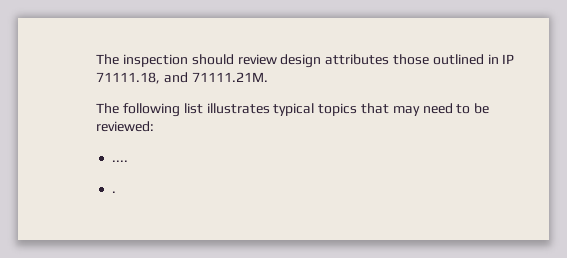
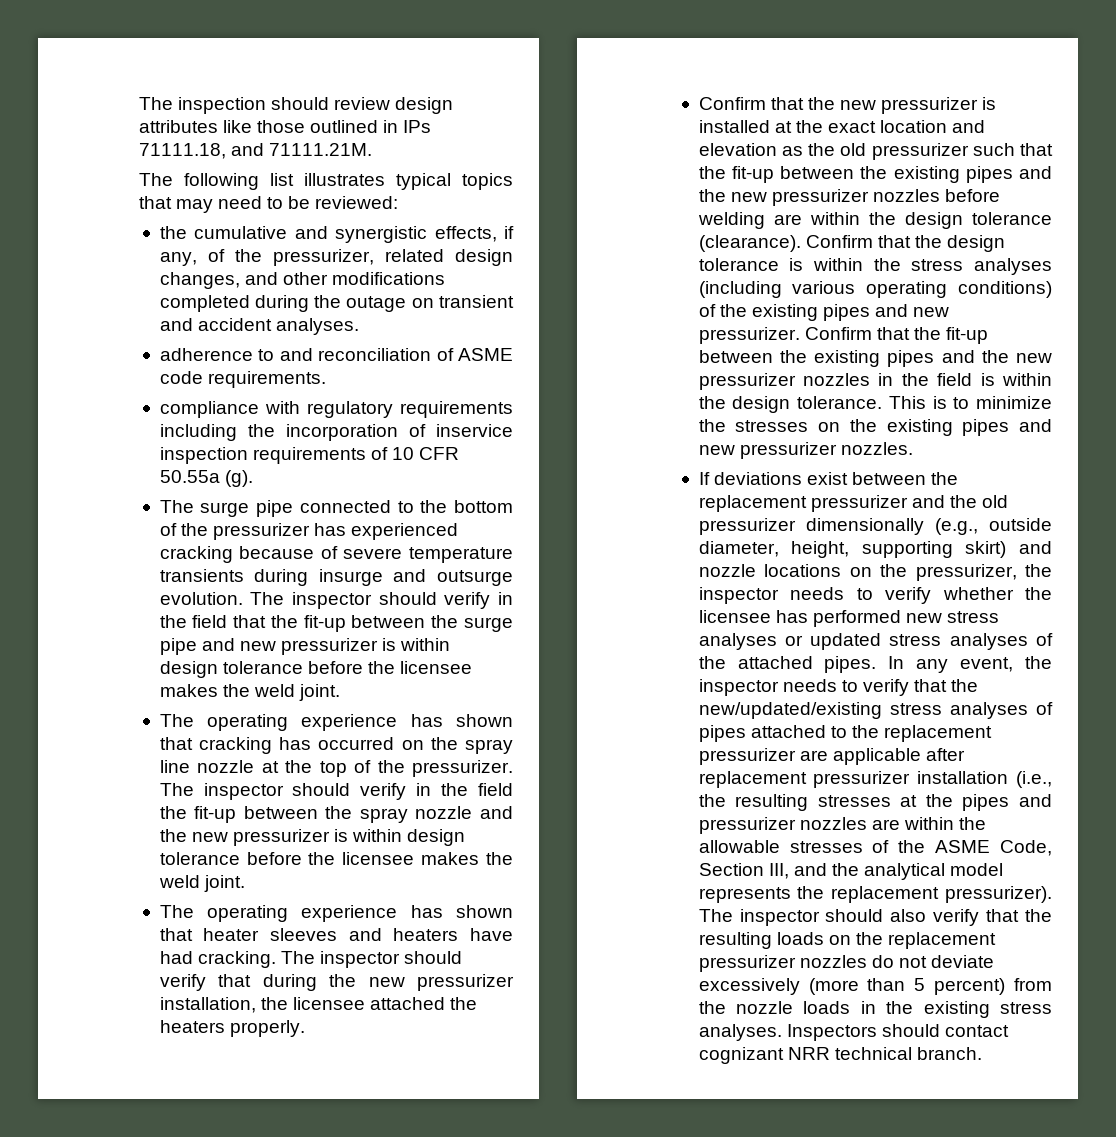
- The inspection should review design attributes those outlined in IP 71111.18, and 71111.21M.
+ The inspection should review design attributes like those outlined in IPs 71111.18, and 71111.21M.
- ....
- .
+ the cumulative and synergistic effects, if any, of the pressurizer, related design changes, and other modifications completed during the outage on transient and accident analyses.
+ adherence to and reconciliation of ASME code requirements.
+ compliance with regulatory requirements including the incorporation of inservice inspection requirements of 10 CFR 50.55a (g).
+ The surge pipe connected to the bottom of the pressurizer has experienced cracking because of severe temperature transients during insurge and outsurge evolution. The inspector should verify in the field that the fit-up between the surge pipe and new pressurizer is within design tolerance before the licensee makes the weld joint.
+ The operating experience has shown that cracking has occurred on the spray line nozzle at the top of the pressurizer. The inspector should verify in the field the fit-up between the spray nozzle and the new pressurizer is within design tolerance before the licensee makes the weld joint.
+ The operating experience has shown that heater sleeves and heaters have had cracking. The inspector should verify that during the new pressurizer installation, the licensee attached the heaters properly.
+ Confirm that the new pressurizer is installed at the exact location and elevation as the old pressurizer such that the fit-up between the existing pipes and the new pressurizer nozzles before welding are within the design tolerance (clearance). Confirm that the design tolerance is within the stress analyses (including various operating conditions) of the existing pipes and new pressurizer. Confirm that the fit-up between the existing pipes and the new pressurizer nozzles in the field is within the design tolerance. This is to minimize the stresses on the existing pipes and new pressurizer nozzles.
+ If deviations exist between the replacement pressurizer and the old pressurizer dimensionally (e.g., outside diameter, height, supporting skirt) and nozzle locations on the pressurizer, the inspector needs to verify whether the licensee has performed new stress analyses or updated stress analyses of the attached pipes. In any event, the inspector needs to verify that the new/updated/existing stress analyses of pipes attached to the replacement pressurizer are applicable after replacement pressurizer installation (i.e., the resulting stresses at the pipes and pressurizer nozzles are within the allowable stresses of the ASME Code, Section III, and the analytical model represents the replacement pressurizer). The inspector should also verify that the resulting loads on the replacement pressurizer nozzles do not deviate excessively (more than 5 percent) from the nozzle loads in the existing stress analyses. Inspectors should contact cognizant NRR technical branch.

